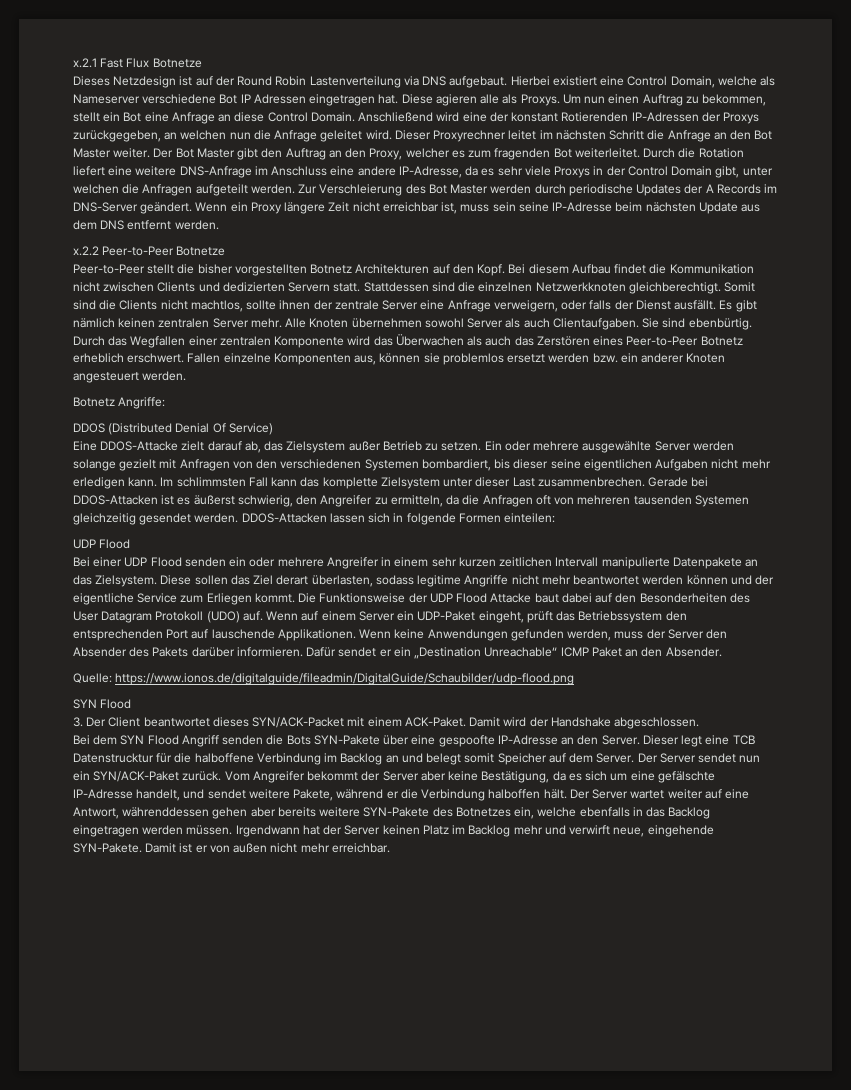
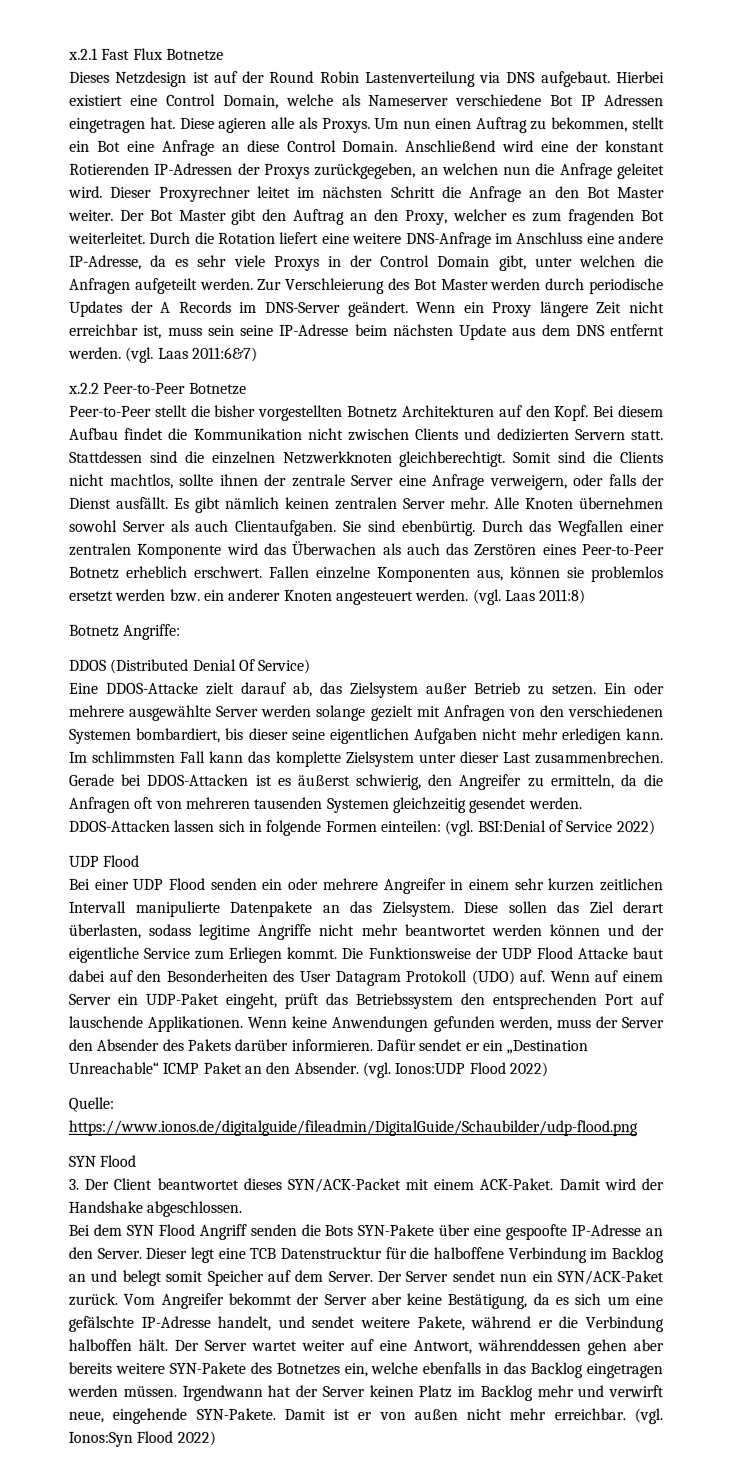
+ (vgl. Laas 2011:6&7)
+ (vgl. Laas 2011:8)
- DDOS-Attacken lassen sich in folgende Formen einteilen:
+ DDOS-Attacken lassen sich in folgende Formen einteilen: (vgl. BSI:Denial of Service 2022)
+ (vgl. Ionos:UDP Flood 2022)
+ (vgl. Ionos:Syn Flood 2022)

